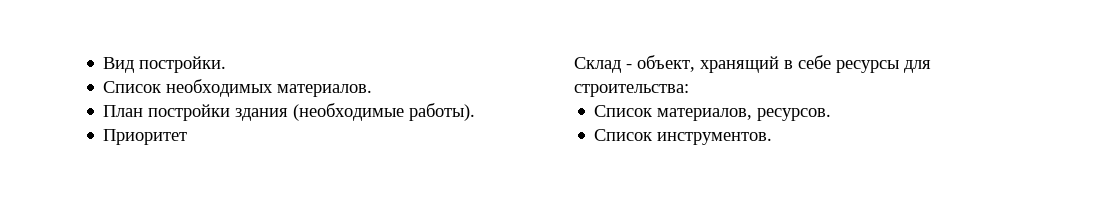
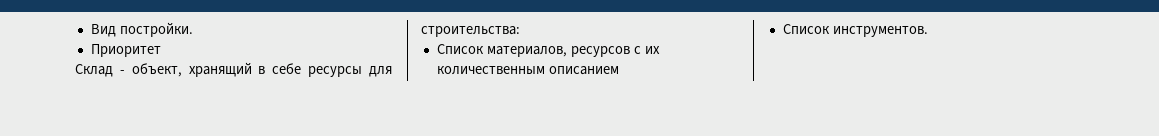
- Список необходимых материалов.
- План постройки здания (необходимые работы).
- Список материалов, ресурсов.
+ Список материалов, ресурсов с их количественным описанием

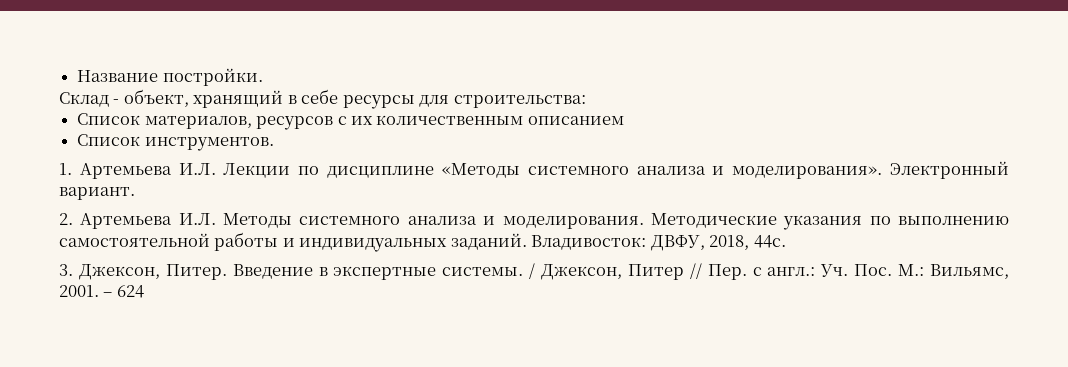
- Вид постройки.
+ Название постройки.
- Приоритет
+ 1. Артемьева И.Л. Лекции по дисциплине «Методы системного анализа и моделирования». Электронный вариант.
+ 2. Артемьева И.Л. Методы системного анализа и моделирования. Методические указания по выполнению самостоятельной работы и индивидуальных заданий. Владивосток: ДВФУ, 2018, 44с.
+ 3. Джексон, Питер. Введение в экспертные системы. / Джексон, Питер // Пер. с англ.: Уч. Пос. М.: Вильямс, 2001. – 624

